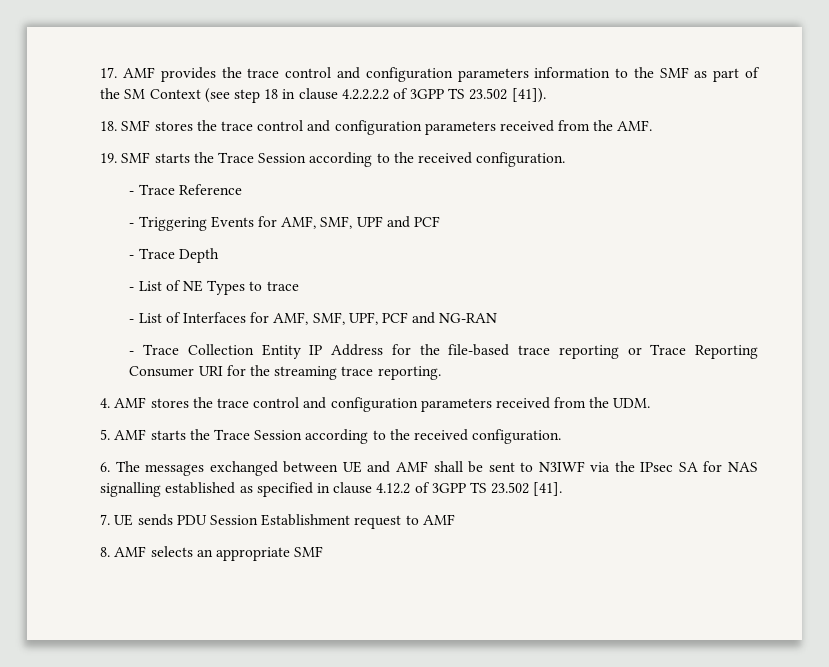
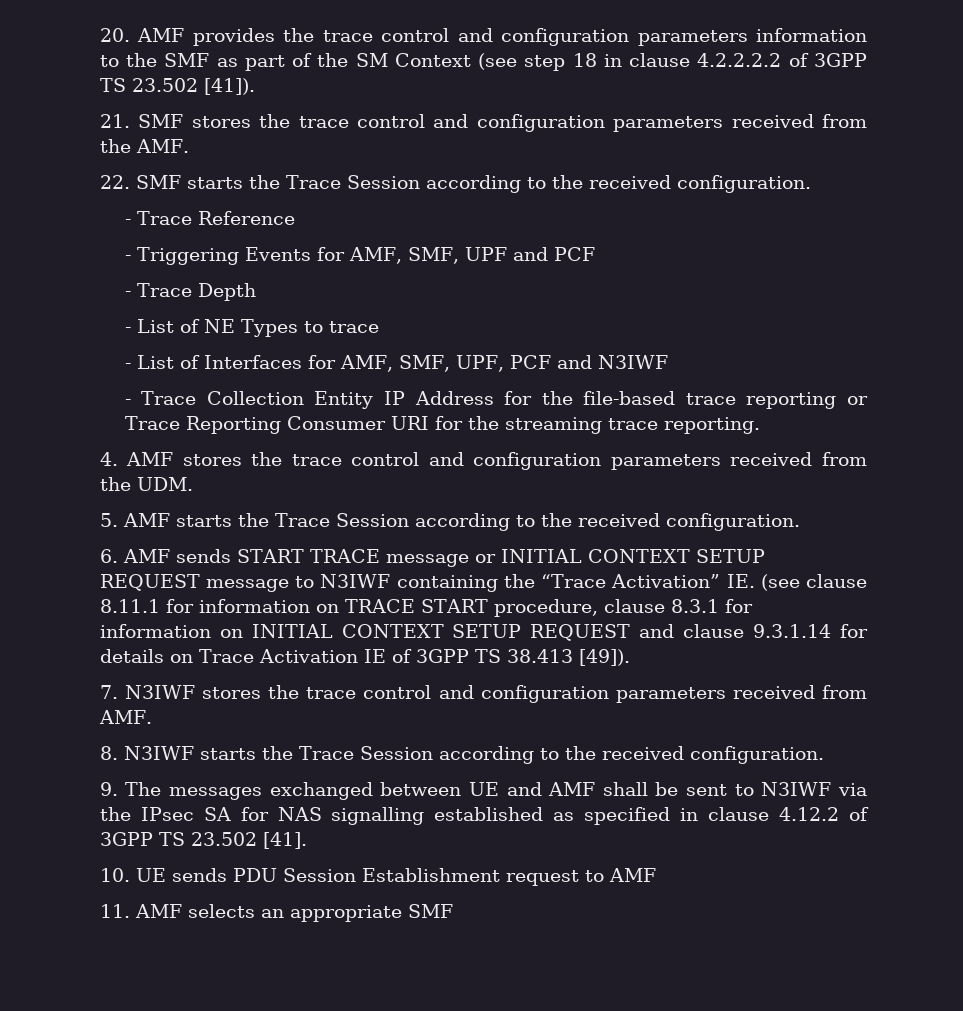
- 17. AMF provides the trace control and configuration parameters information to the SMF as part of the SM Context (see step 18 in clause 4.2.2.2.2 of 3GPP TS 23.502 [41]).
+ 20. AMF provides the trace control and configuration parameters information to the SMF as part of the SM Context (see step 18 in clause 4.2.2.2.2 of 3GPP TS 23.502 [41]).
- 18. SMF stores the trace control and configuration parameters received from the AMF.
+ 21. SMF stores the trace control and configuration parameters received from the AMF.
- 19. SMF starts the Trace Session according to the received configuration.
+ 22. SMF starts the Trace Session according to the received configuration.
- - List of Interfaces for AMF, SMF, UPF, PCF and NG-RAN
+ - List of Interfaces for AMF, SMF, UPF, PCF and N3IWF
- 6. The messages exchanged between UE and AMF shall be sent to N3IWF via the IPsec SA for NAS signalling established as specified in clause 4.12.2 of 3GPP TS 23.502 [41].
+ 6. AMF sends START TRACE message or INITIAL CONTEXT SETUP REQUEST message to N3IWF containing the “Trace Activation” IE. (see clause 8.11.1 for information on TRACE START procedure, clause 8.3.1 for information on INITIAL CONTEXT SETUP REQUEST and clause 9.3.1.14 for details on Trace Activation IE of 3GPP TS 38.413 [49]).
+ 7. N3IWF stores the trace control and configuration parameters received from AMF.
+ 8. N3IWF starts the Trace Session according to the received configuration.
+ 9. The messages exchanged between UE and AMF shall be sent to N3IWF via the IPsec SA for NAS signalling established as specified in clause 4.12.2 of 3GPP TS 23.502 [41].
- 7. UE sends PDU Session Establishment request to AMF
+ 10. UE sends PDU Session Establishment request to AMF
- 8. AMF selects an appropriate SMF
+ 11. AMF selects an appropriate SMF

